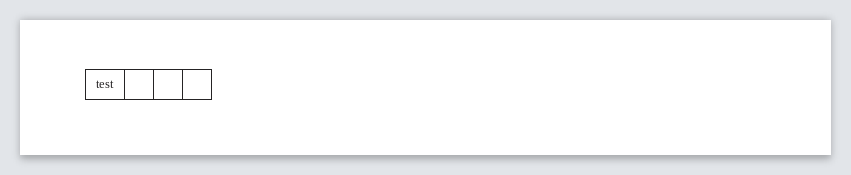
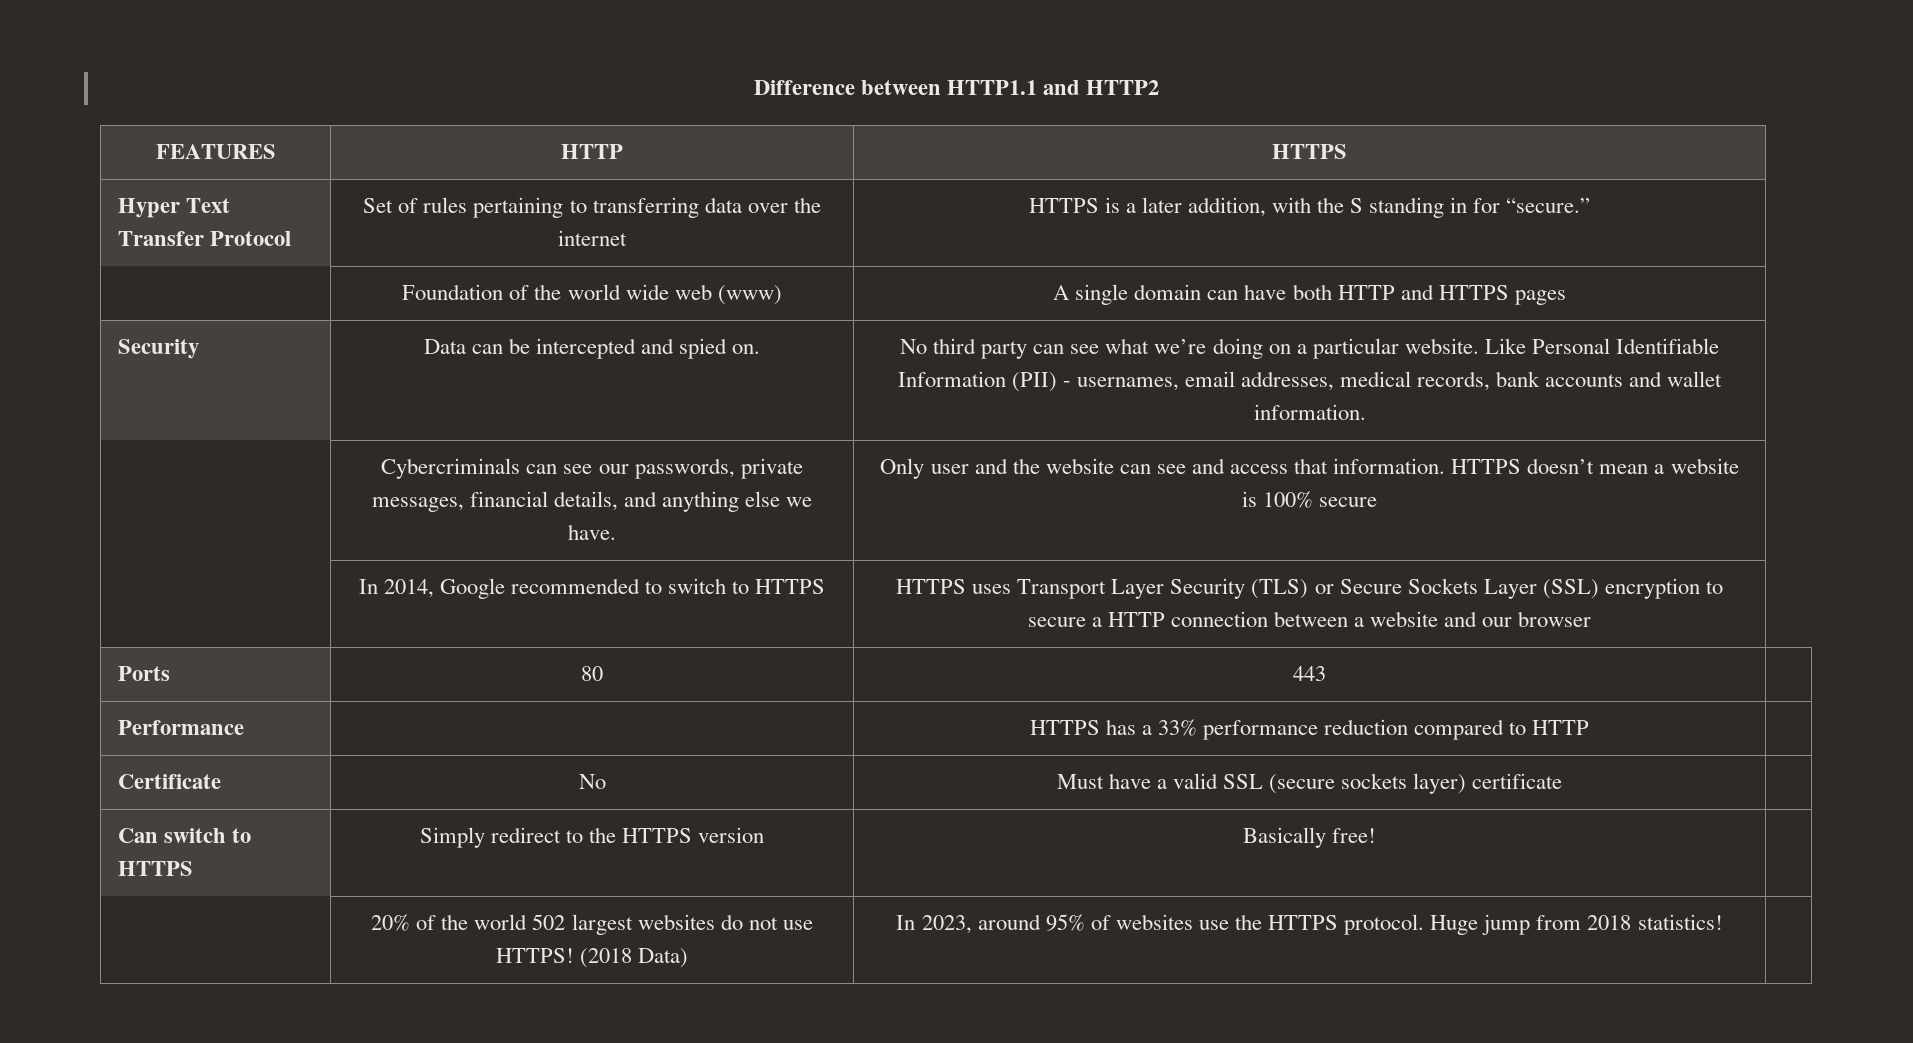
- test | | |
+ Difference between HTTP1.1 and HTTP2
+ FEATURES | HTTP | HTTPS
+ Hyper Text Transfer Protocol | Set of rules pertaining to transferring data over the internet | HTTPS is a later addition, with the S standing in for “secure.”
+ | Foundation of the world wide web (www) | A single domain can have both HTTP and HTTPS pages
+ Security | Data can be intercepted and spied on. | No third party can see what we’re doing on a particular website. Like Personal Identifiable Information (PII) - usernames, email addresses, medical records, bank accounts and wallet information.
+ | Cybercriminals can see our passwords, private messages, financial details, and anything else we have. | Only user and the website can see and access that information. HTTPS doesn’t mean a website is 100% secure
+ | In 2014, Google recommended to switch to HTTPS | HTTPS uses Transport Layer Security (TLS) or Secure Sockets Layer (SSL) encryption to secure a HTTP connection between a website and our browser
+ Ports | 80 | 443 |
+ Performance | | HTTPS has a 33% performance reduction compared to HTTP |
+ Certificate | No | Must have a valid SSL (secure sockets layer) certificate |
+ Can switch to HTTPS | Simply redirect to the HTTPS version | Basically free! |
+ | 20% of the world 502 largest websites do not use HTTPS! (2018 Data) | In 2023, around 95% of websites use the HTTPS protocol. Huge jump from 2018 statistics! |

